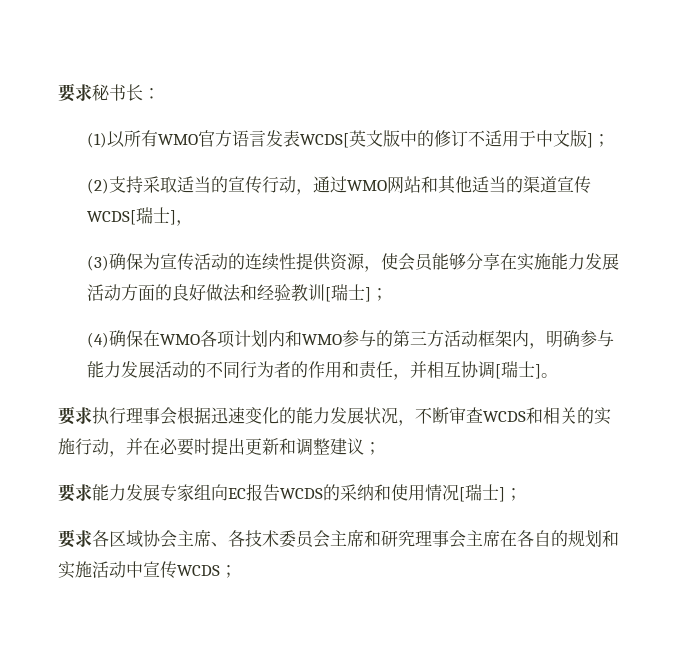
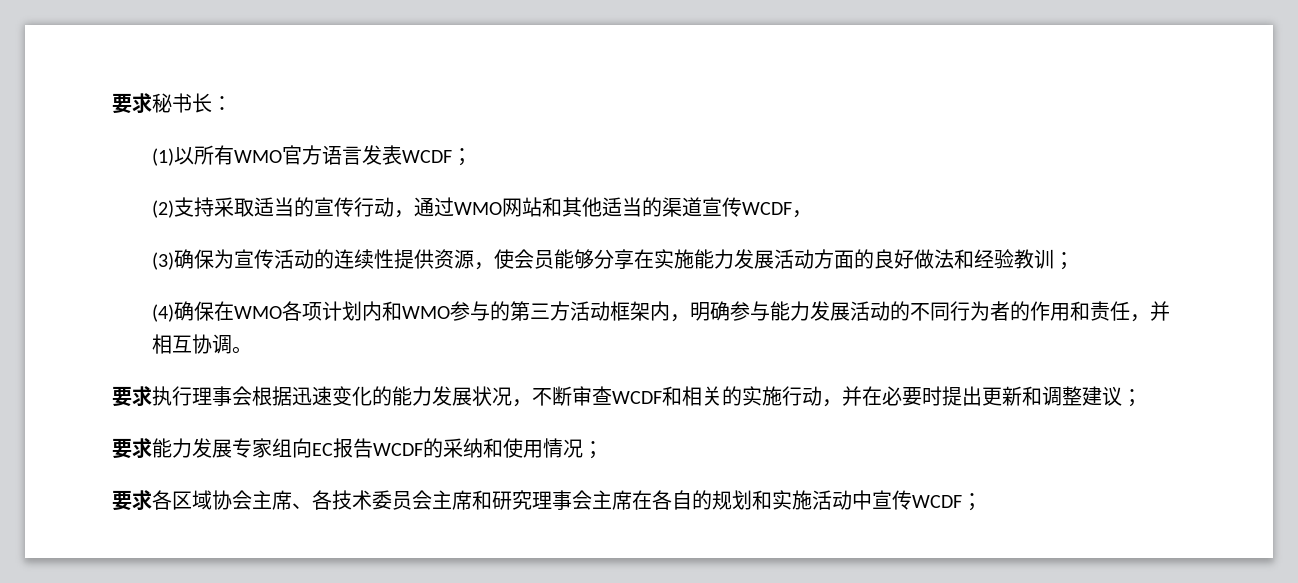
- (1)以所有WMO官方语言发表WCDS[英文版中的修订不适用于中文版]；
+ (1)以所有WMO官方语言发表WCDF；
- (2)支持采取适当的宣传行动，通过WMO网站和其他适当的渠道宣传WCDS[瑞士]，
+ (2)支持采取适当的宣传行动，通过WMO网站和其他适当的渠道宣传WCDF，
- (3)确保为宣传活动的连续性提供资源，使会员能够分享在实施能力发展活动方面的良好做法和经验教训[瑞士]；
+ (3)确保为宣传活动的连续性提供资源，使会员能够分享在实施能力发展活动方面的良好做法和经验教训；
- (4)确保在WMO各项计划内和WMO参与的第三方活动框架内，明确参与能力发展活动的不同行为者的作用和责任，并相互协调[瑞士]。
+ (4)确保在WMO各项计划内和WMO参与的第三方活动框架内，明确参与能力发展活动的不同行为者的作用和责任，并相互协调。
- 要求执行理事会根据迅速变化的能力发展状况，不断审查WCDS和相关的实施行动，并在必要时提出更新和调整建议；
+ 要求执行理事会根据迅速变化的能力发展状况，不断审查WCDF和相关的实施行动，并在必要时提出更新和调整建议；
- 要求能力发展专家组向EC报告WCDS的采纳和使用情况[瑞士]；
+ 要求能力发展专家组向EC报告WCDF的采纳和使用情况；
- 要求各区域协会主席、各技术委员会主席和研究理事会主席在各自的规划和实施活动中宣传WCDS；
+ 要求各区域协会主席、各技术委员会主席和研究理事会主席在各自的规划和实施活动中宣传WCDF；

